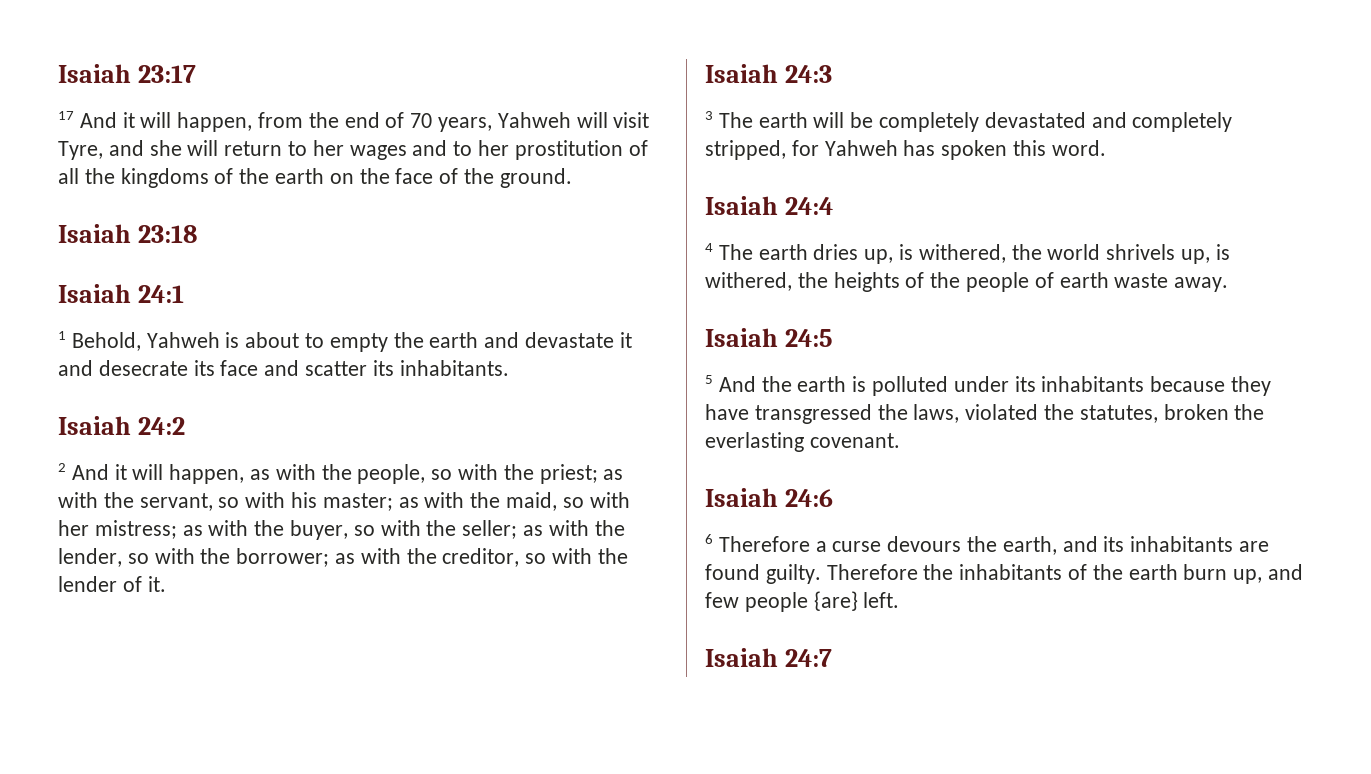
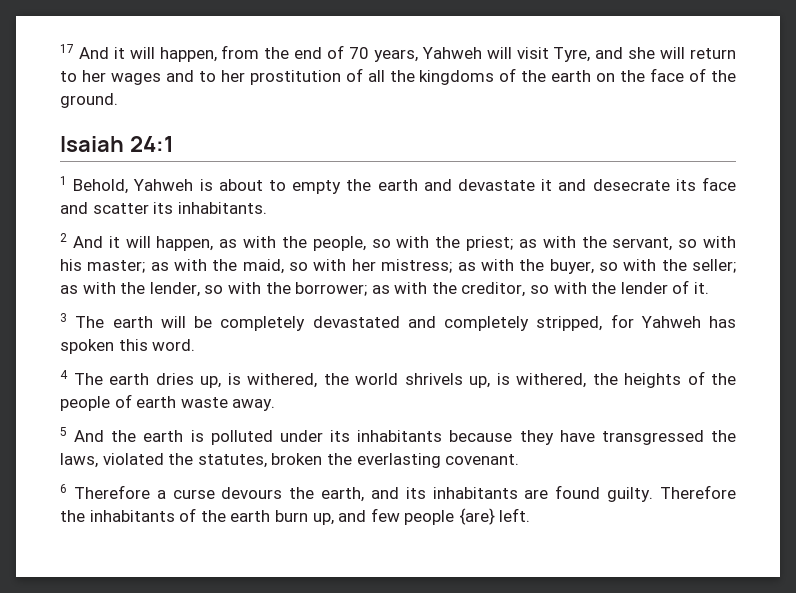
- Isaiah 23:17
- Isaiah 23:18
- Isaiah 24:2
- Isaiah 24:3
- Isaiah 24:4
- Isaiah 24:5
- Isaiah 24:6
- Isaiah 24:7

